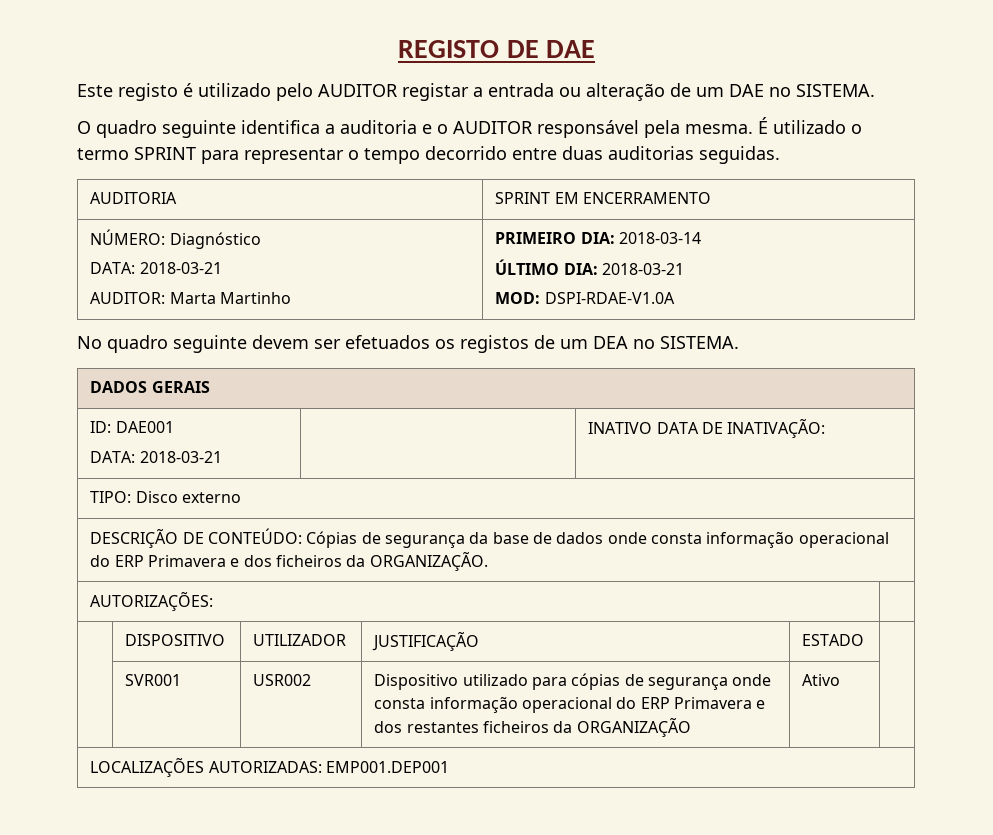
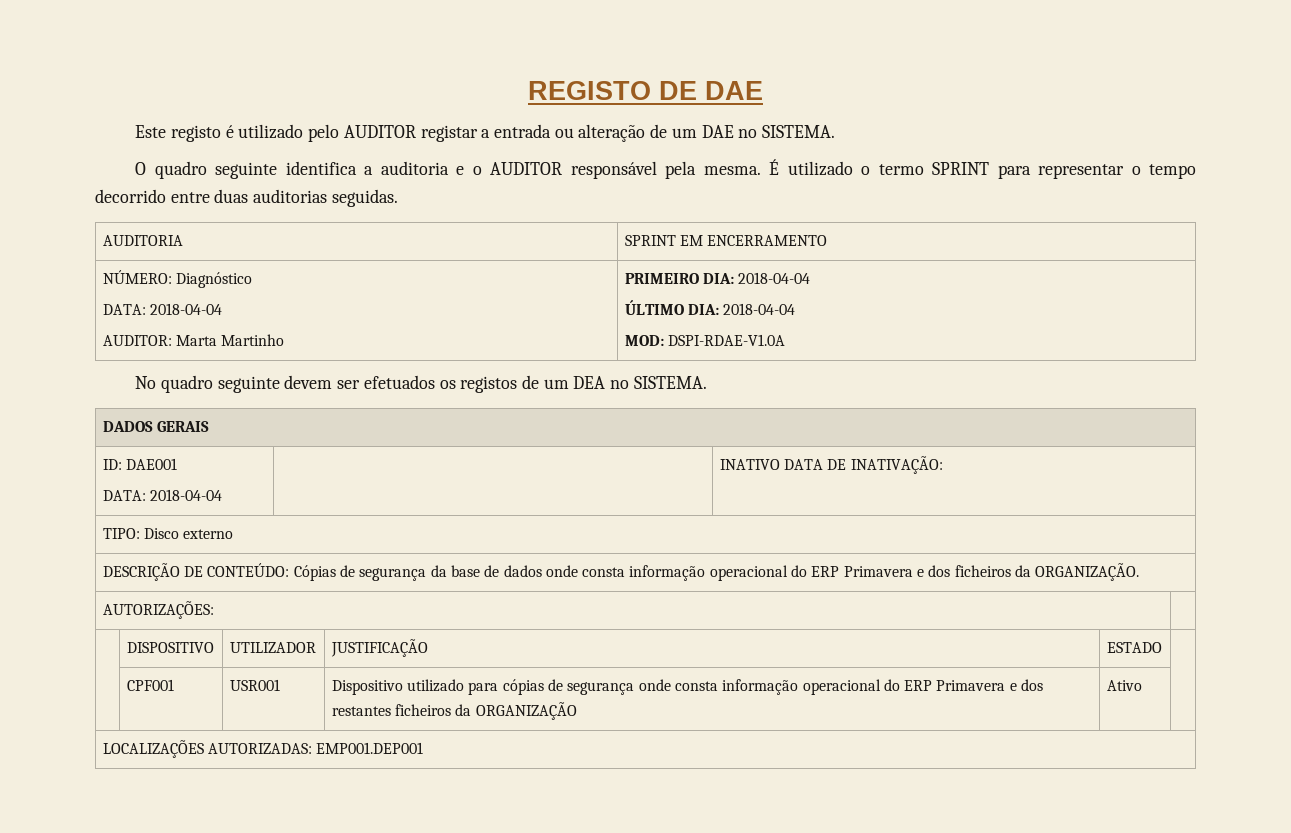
  NÚMERO: Diagnóstico
- DATA: 2018-03-21
- AUDITOR: Marta Martinho | PRIMEIRO DIA: 2018-03-14
- ÚLTIMO DIA: 2018-03-21
+ DATA: 2018-04-04
+ AUDITOR: Marta Martinho | PRIMEIRO DIA: 2018-04-04
+ ÚLTIMO DIA: 2018-04-04
  ID: DAE001
- DATA: 2018-03-21 | | INATIVO DATA DE INATIVAÇÃO:
+ DATA: 2018-04-04 | | INATIVO DATA DE INATIVAÇÃO:
- | SVR001 | USR002 | Dispositivo utilizado para cópias de segurança onde consta informação operacional do ERP Primavera e dos restantes ficheiros da ORGANIZAÇÃO | Ativo |
+ | CPF001 | USR001 | Dispositivo utilizado para cópias de segurança onde consta informação operacional do ERP Primavera e dos restantes ficheiros da ORGANIZAÇÃO | Ativo |

